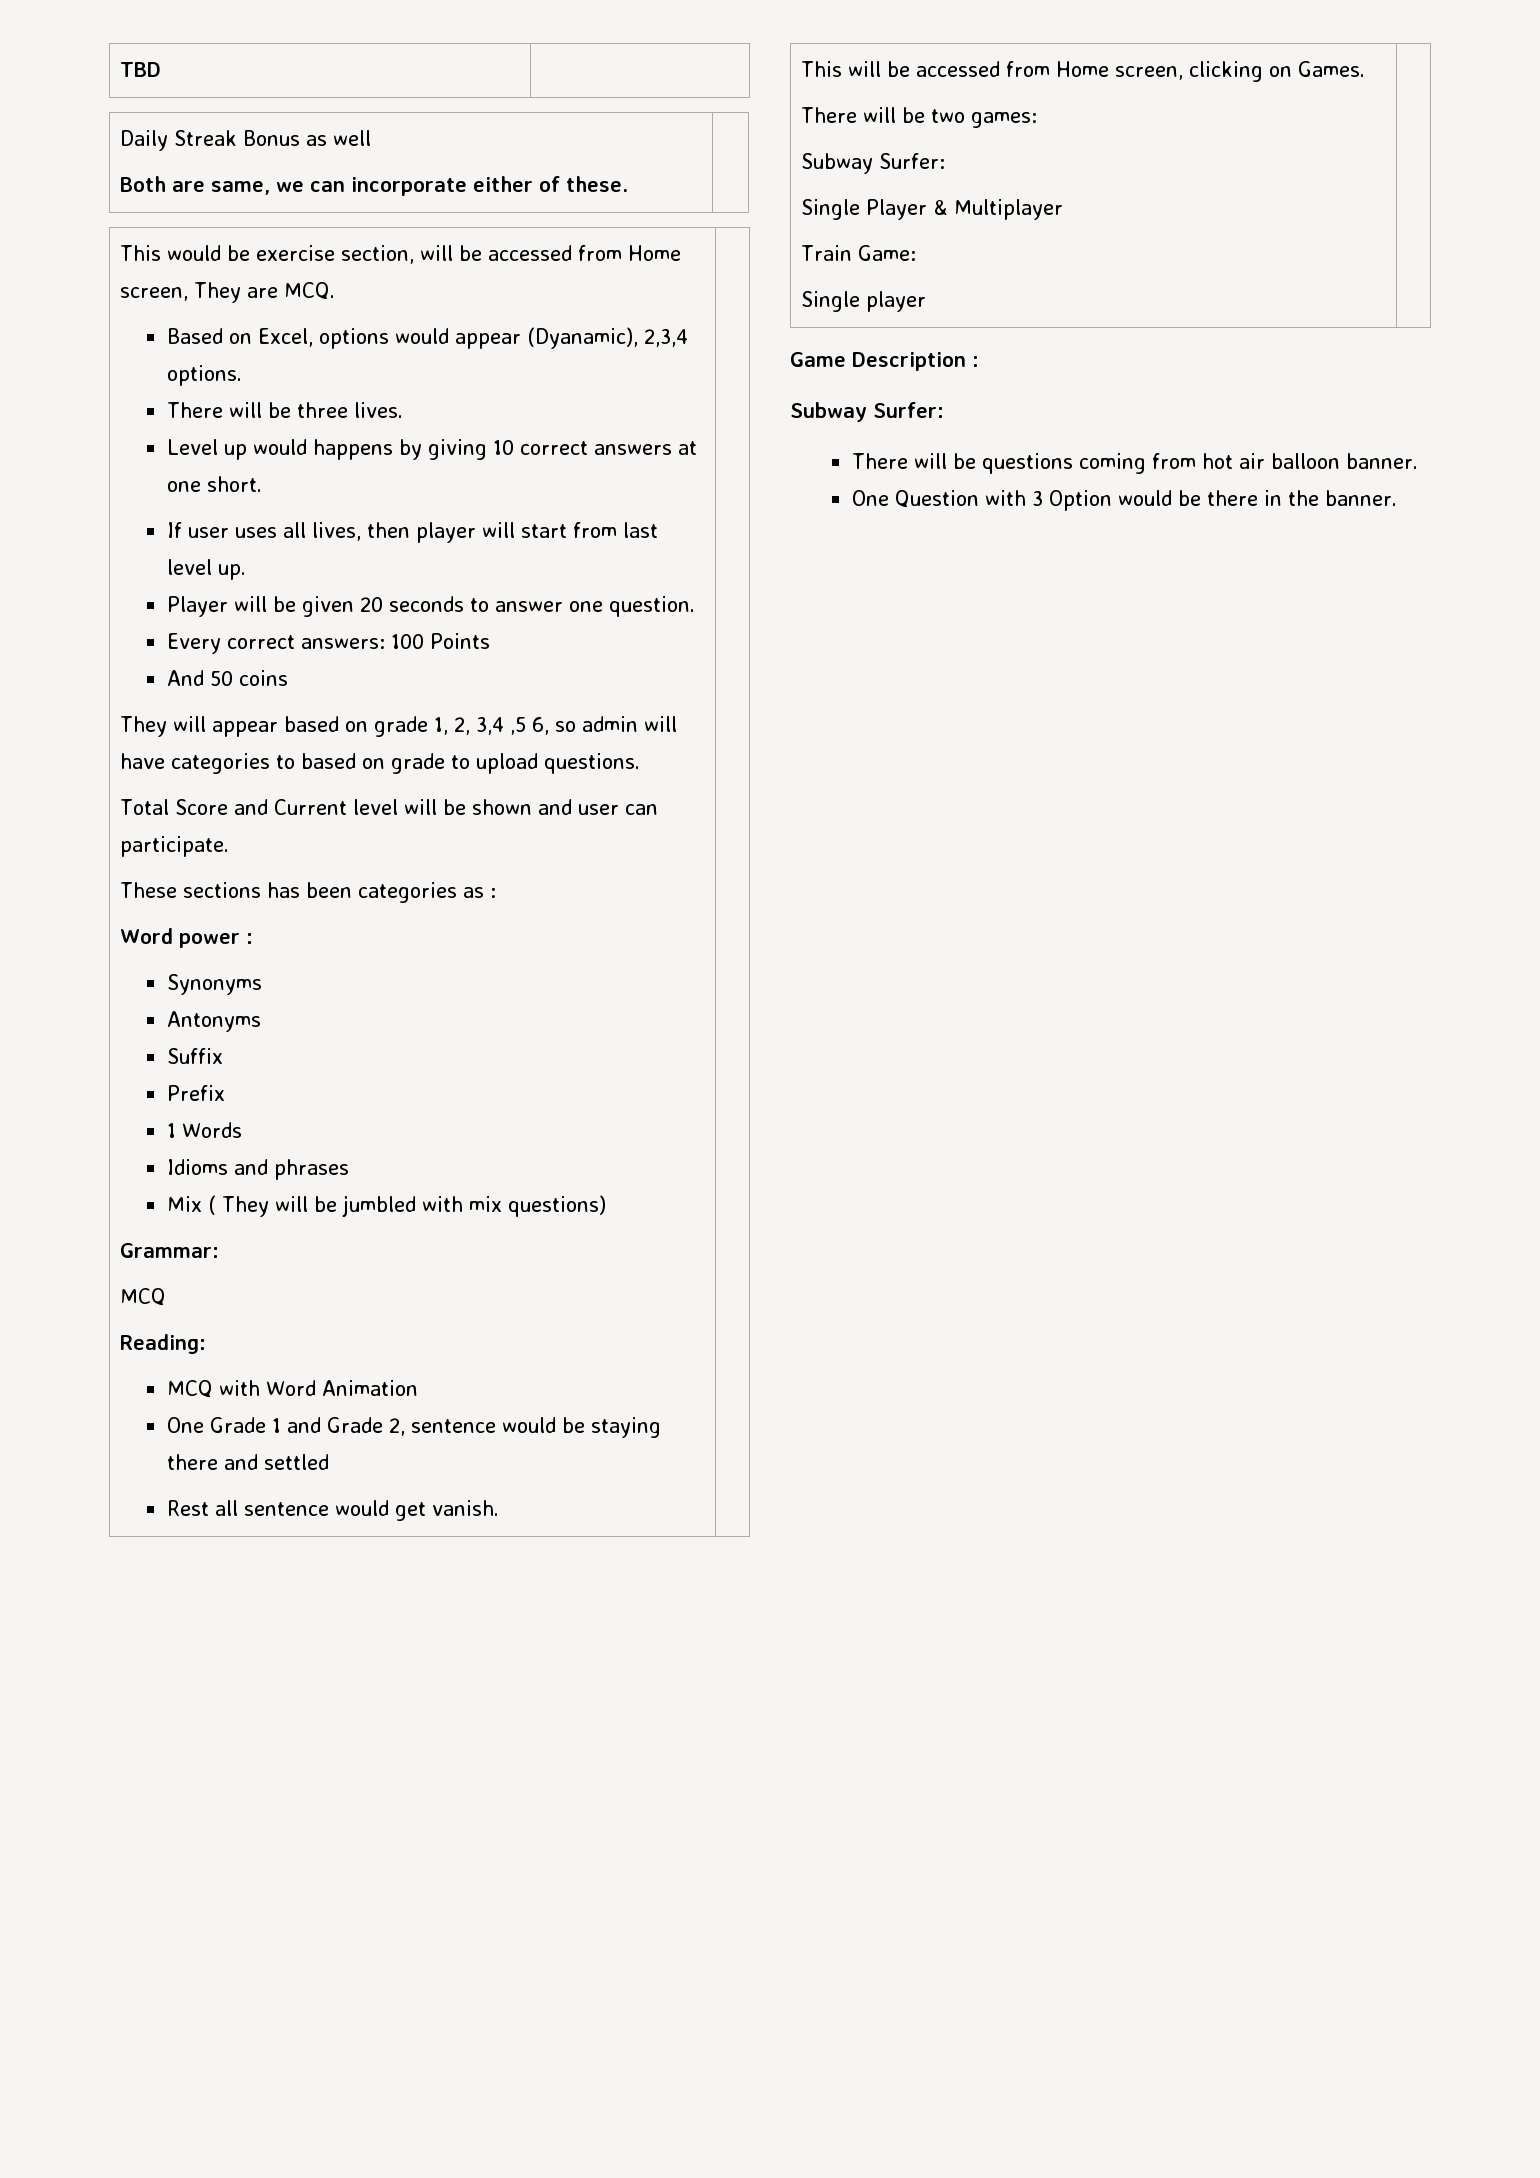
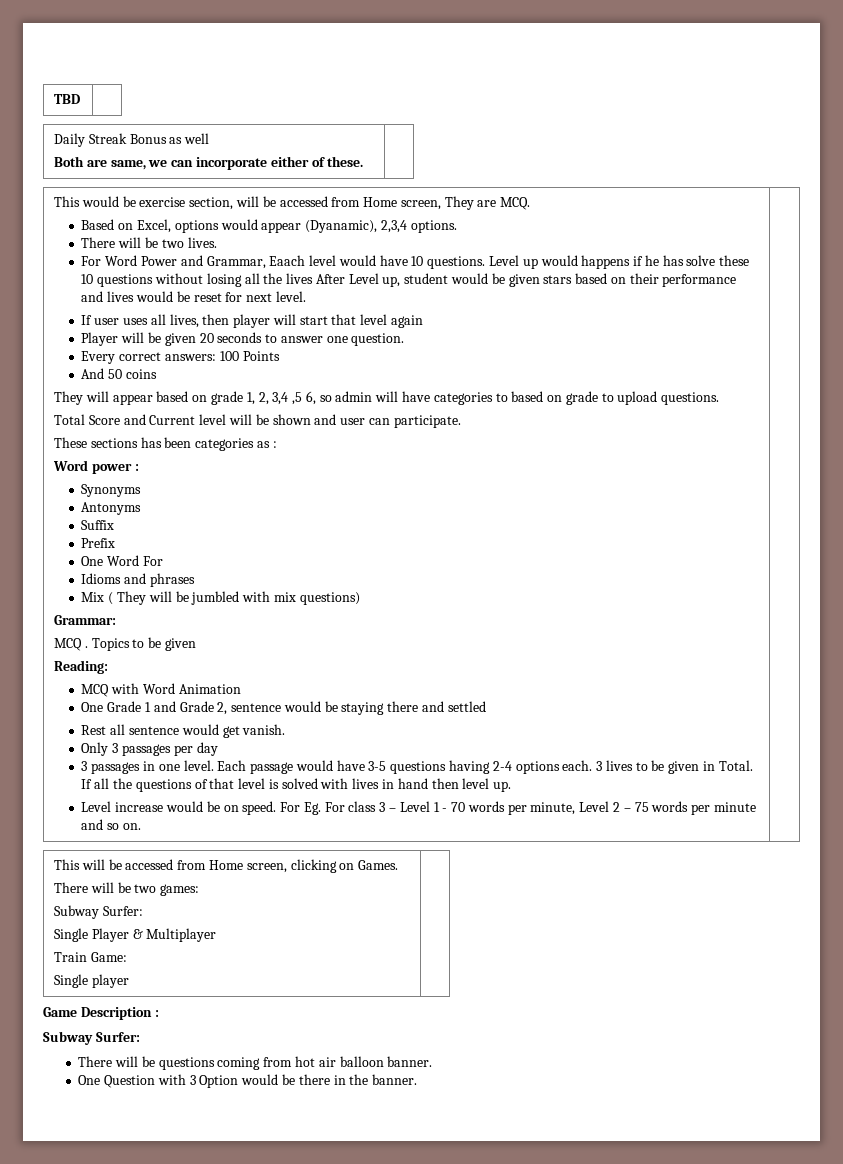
- There will be three lives.
+ There will be two lives.
- Level up would happens by giving 10 correct answers at one short.
+ For Word Power and Grammar, Eaach level would have 10 questions. Level up would happens if he has solve these 10 questions without losing all the lives After Level up, student would be given stars based on their performance and lives would be reset for next level.
- If user uses all lives, then player will start from last level up.
+ If user uses all lives, then player will start that level again
- 1 Words
+ One Word For
  Grammar:
- MCQ
+ MCQ . Topics to be given
+ Only 3 passages per day
+ 3 passages in one level. Each passage would have 3-5 questions having 2-4 options each. 3 lives to be given in Total. If all the questions of that level is solved with lives in hand then level up.
+ Level increase would be on speed. For Eg. For class 3 – Level 1 - 70 words per minute, Level 2 – 75 words per minute and so on.

